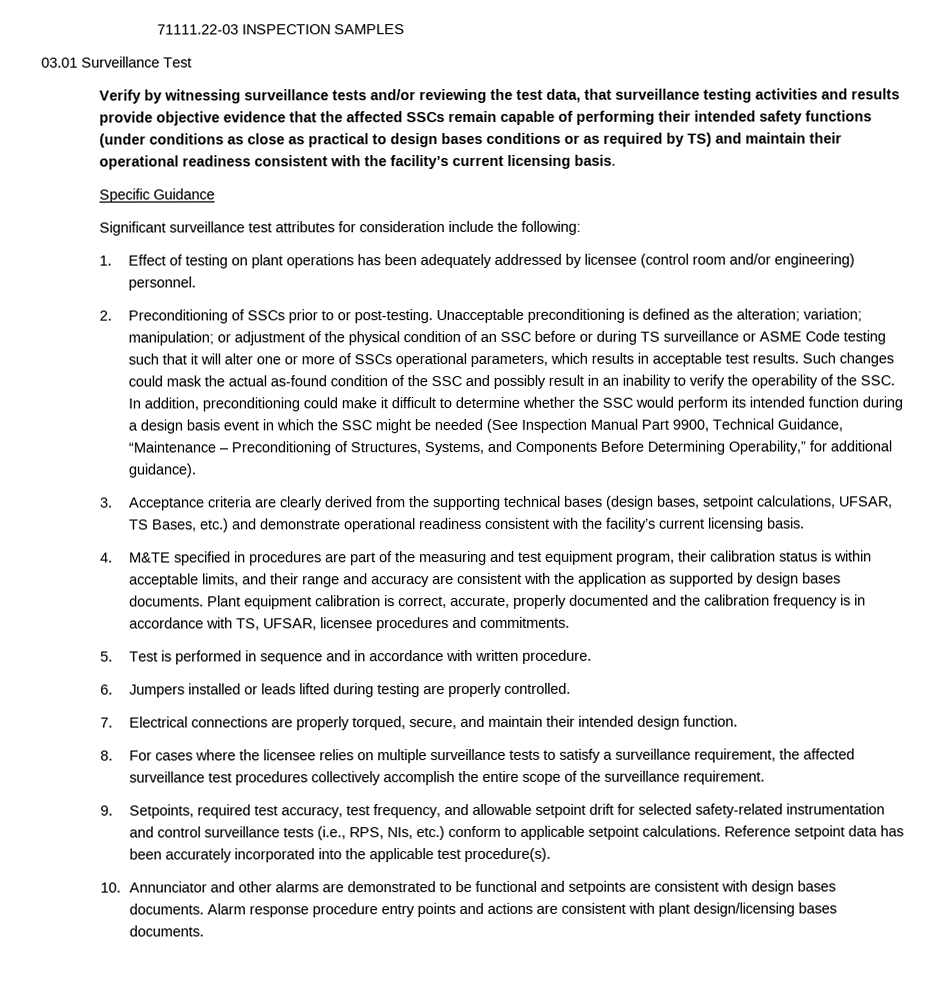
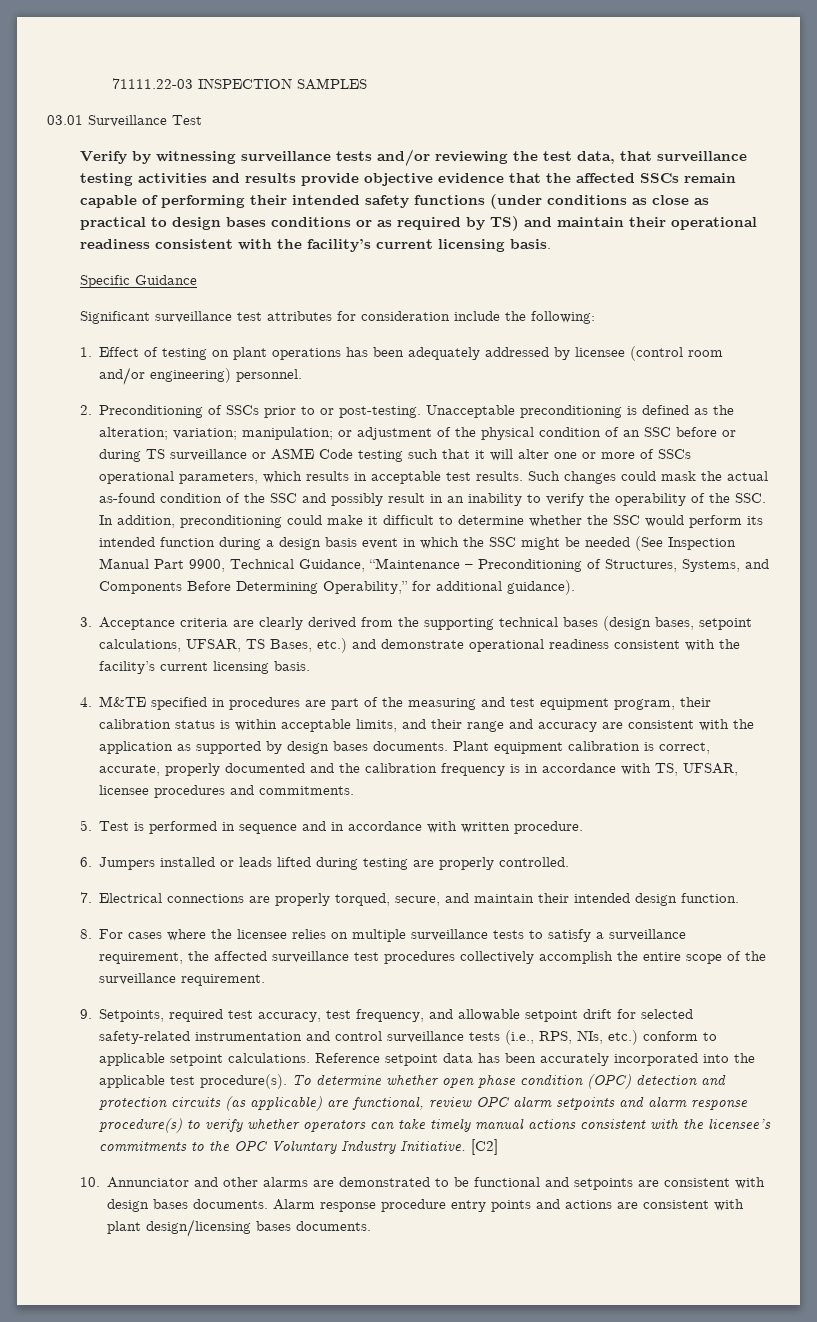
+ To determine whether open phase condition (OPC) detection and protection circuits (as applicable) are functional, review OPC alarm setpoints and alarm response procedure(s) to verify whether operators can take timely manual actions consistent with the licensee’s commitments to the OPC Voluntary Industry Initiative. [C2]

